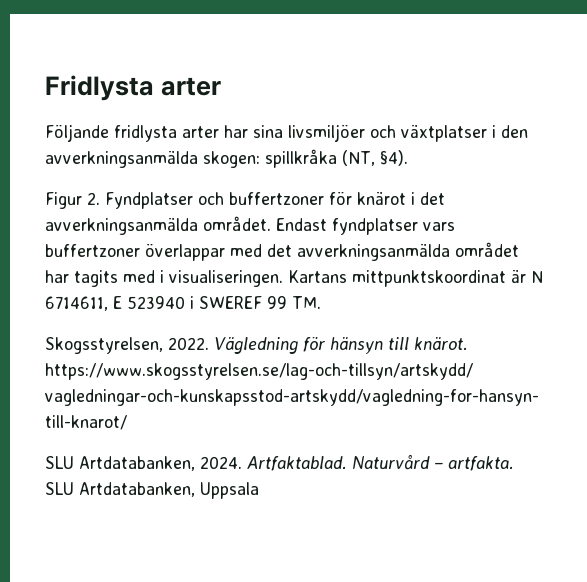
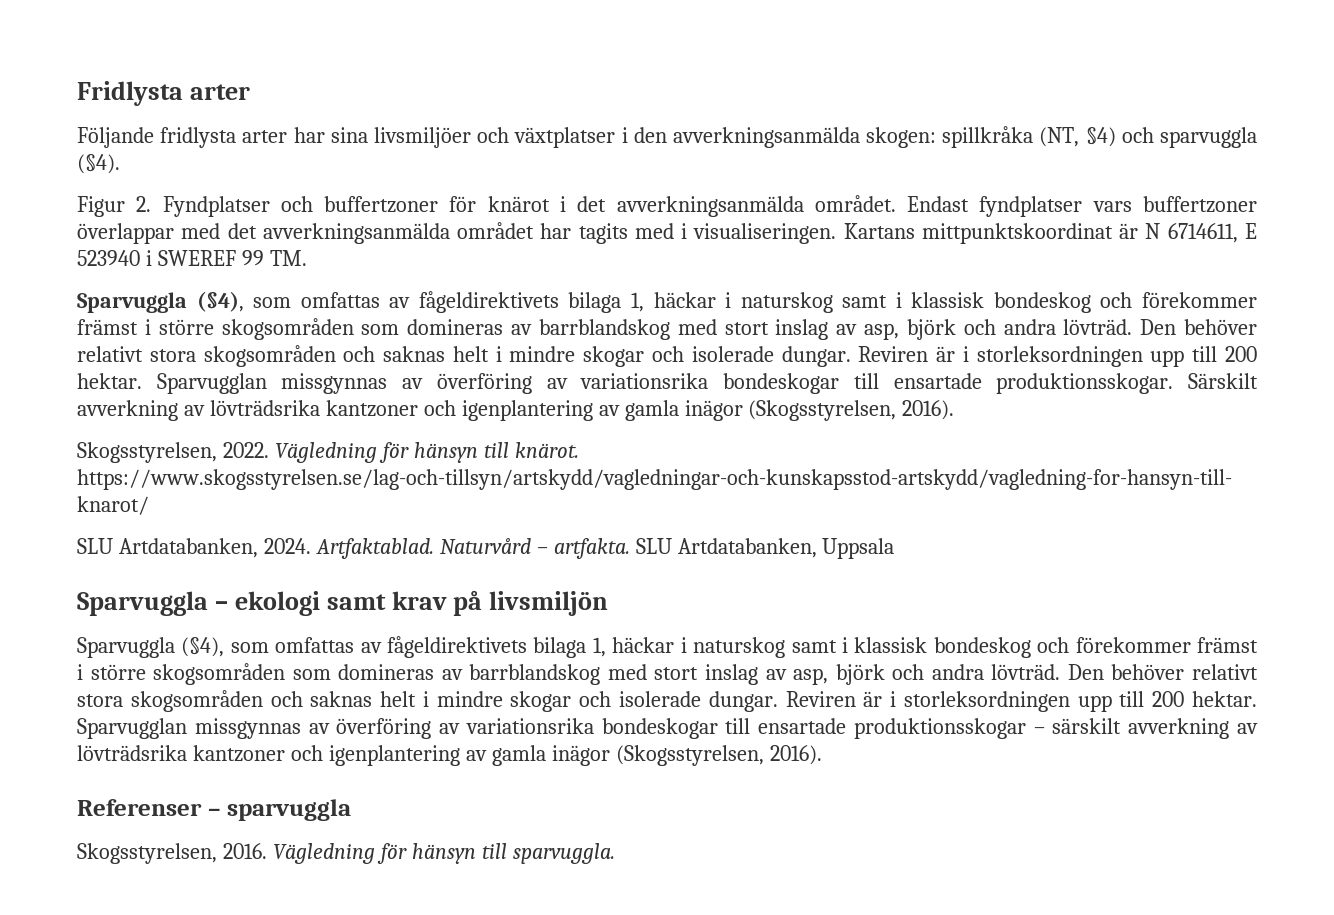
- Följande fridlysta arter har sina livsmiljöer och växtplatser i den avverkningsanmälda skogen: spillkråka (NT, §4).
+ Följande fridlysta arter har sina livsmiljöer och växtplatser i den avverkningsanmälda skogen: spillkråka (NT, §4) och sparvuggla (§4).
+ Sparvuggla (§4), som omfattas av fågeldirektivets bilaga 1, häckar i naturskog samt i klassisk bondeskog och förekommer främst i större skogsområden som domineras av barrblandskog med stort inslag av asp, björk och andra lövträd. Den behöver relativt stora skogsområden och saknas helt i mindre skogar och isolerade dungar. Reviren är i storleksordningen upp till 200 hektar. Sparvugglan missgynnas av överföring av variationsrika bondeskogar till ensartade produktionsskogar. Särskilt avverkning av lövträdsrika kantzoner och igenplantering av gamla inägor (Skogsstyrelsen, 2016).
+ Sparvuggla – ekologi samt krav på livsmiljön
+ Sparvuggla (§4), som omfattas av fågeldirektivets bilaga 1, häckar i naturskog samt i klassisk bondeskog och förekommer främst i större skogsområden som domineras av barrblandskog med stort inslag av asp, björk och andra lövträd. Den behöver relativt stora skogsområden och saknas helt i mindre skogar och isolerade dungar. Reviren är i storleksordningen upp till 200 hektar. Sparvugglan missgynnas av överföring av variationsrika bondeskogar till ensartade produktionsskogar – särskilt avverkning av lövträdsrika kantzoner och igenplantering av gamla inägor (Skogsstyrelsen, 2016).
+ Referenser – sparvuggla
+ Skogsstyrelsen, 2016. Vägledning för hänsyn till sparvuggla.

